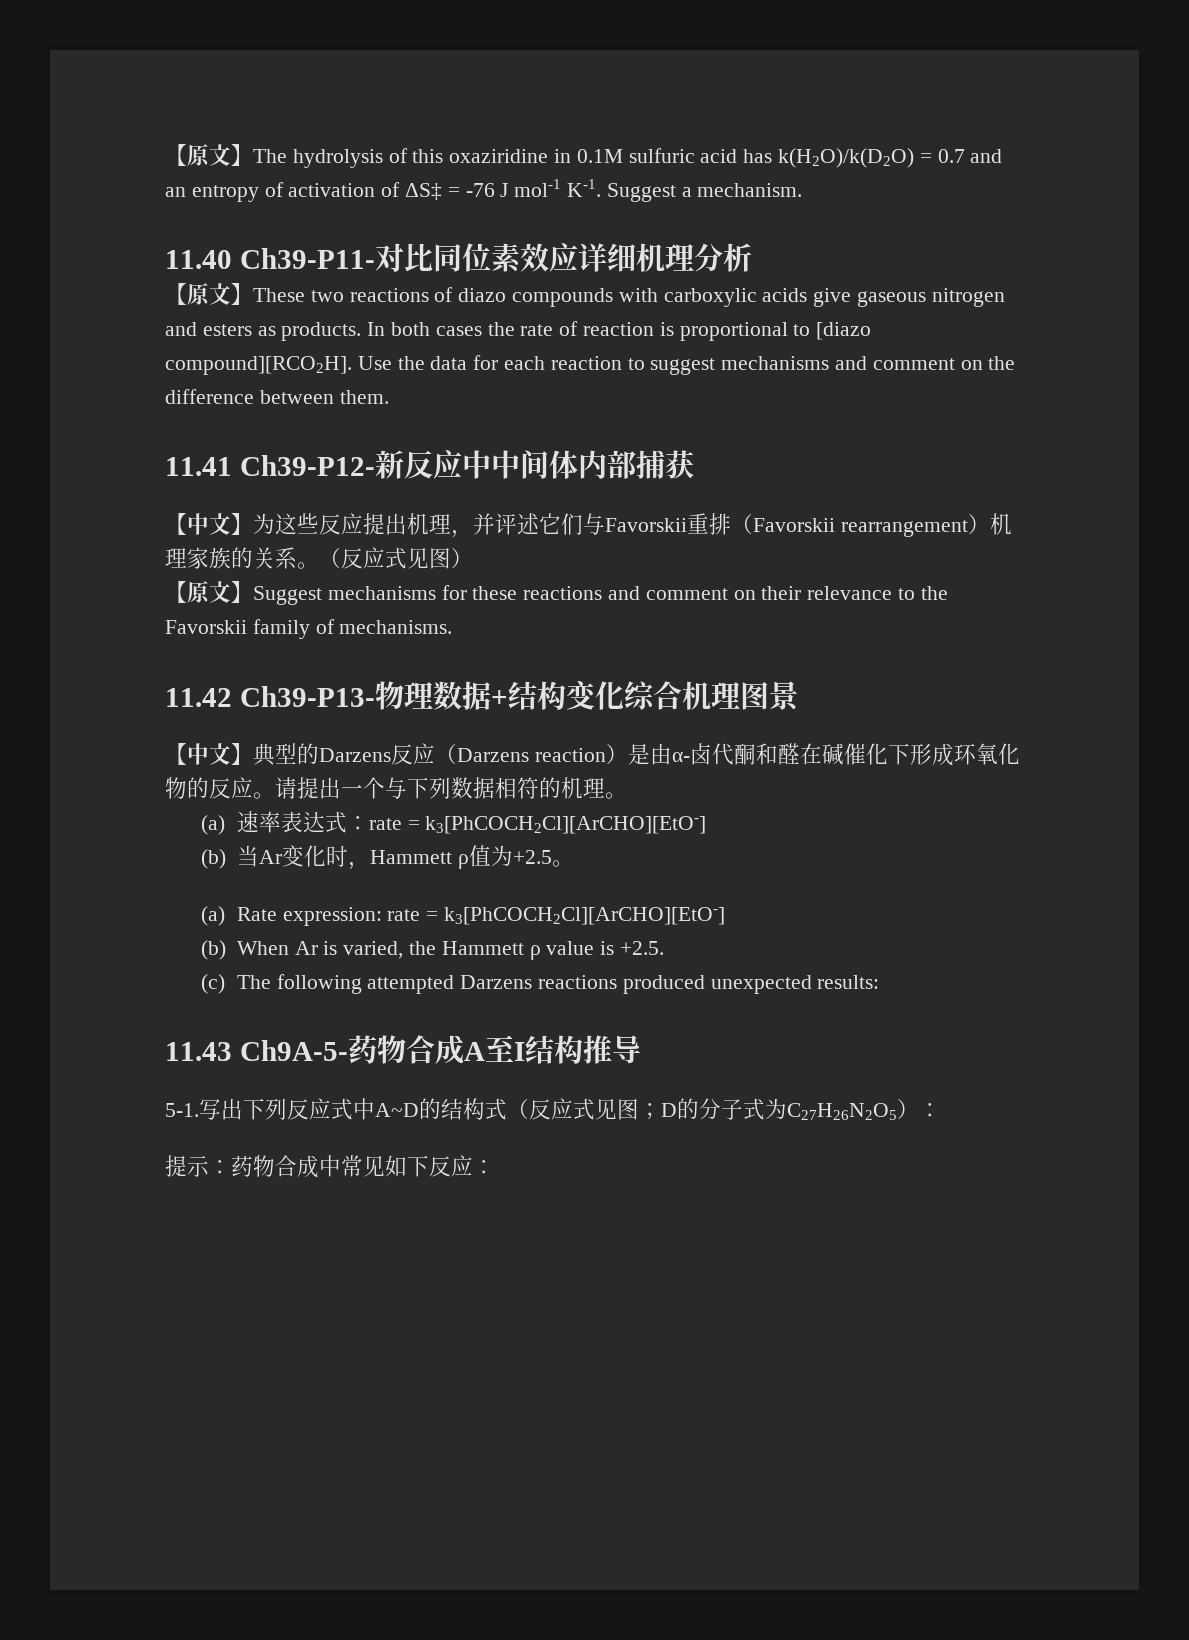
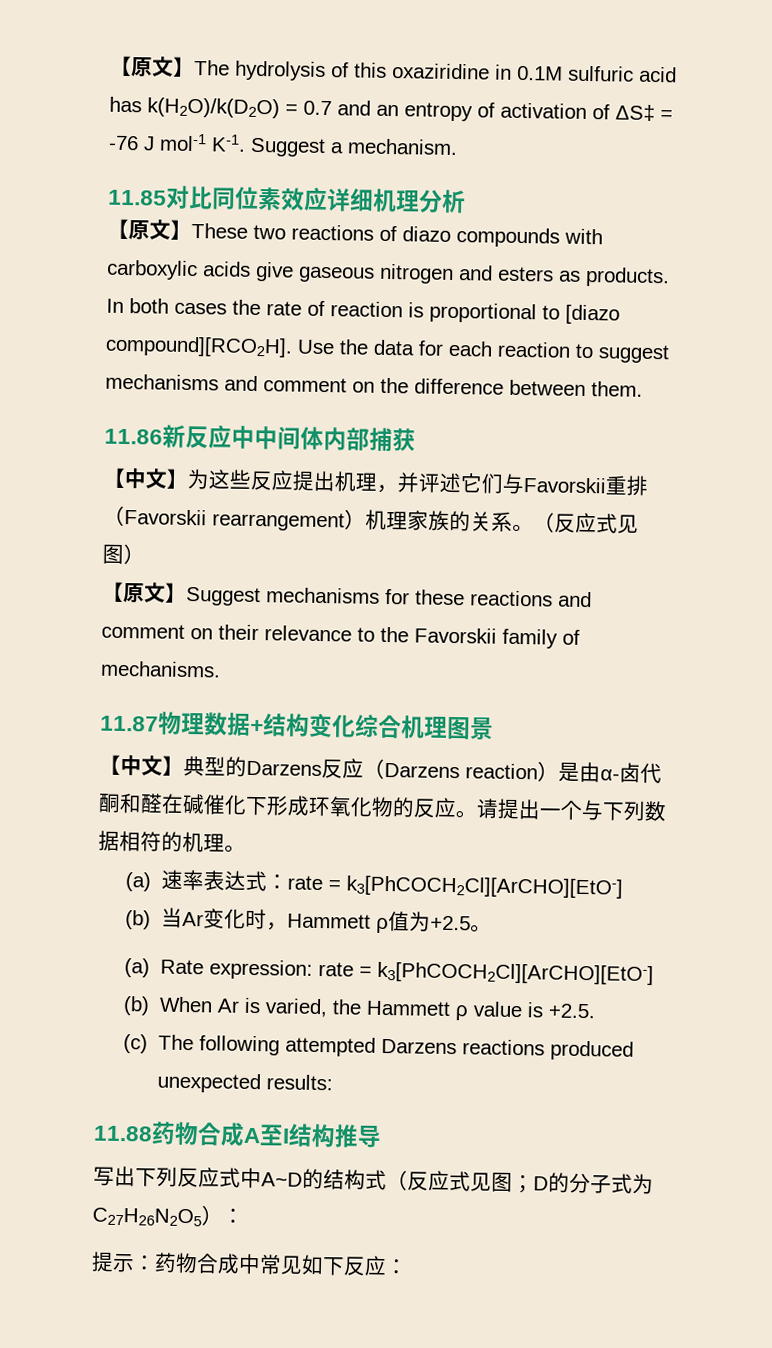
- 11.40 Ch39-P11-对比同位素效应详细机理分析
+ 11.85对比同位素效应详细机理分析
- 11.41 Ch39-P12-新反应中中间体内部捕获
+ 11.86新反应中中间体内部捕获
- 11.42 Ch39-P13-物理数据+结构变化综合机理图景
+ 11.87物理数据+结构变化综合机理图景
- 11.43 Ch9A-5-药物合成A至I结构推导
+ 11.88药物合成A至I结构推导
- 5-1.

